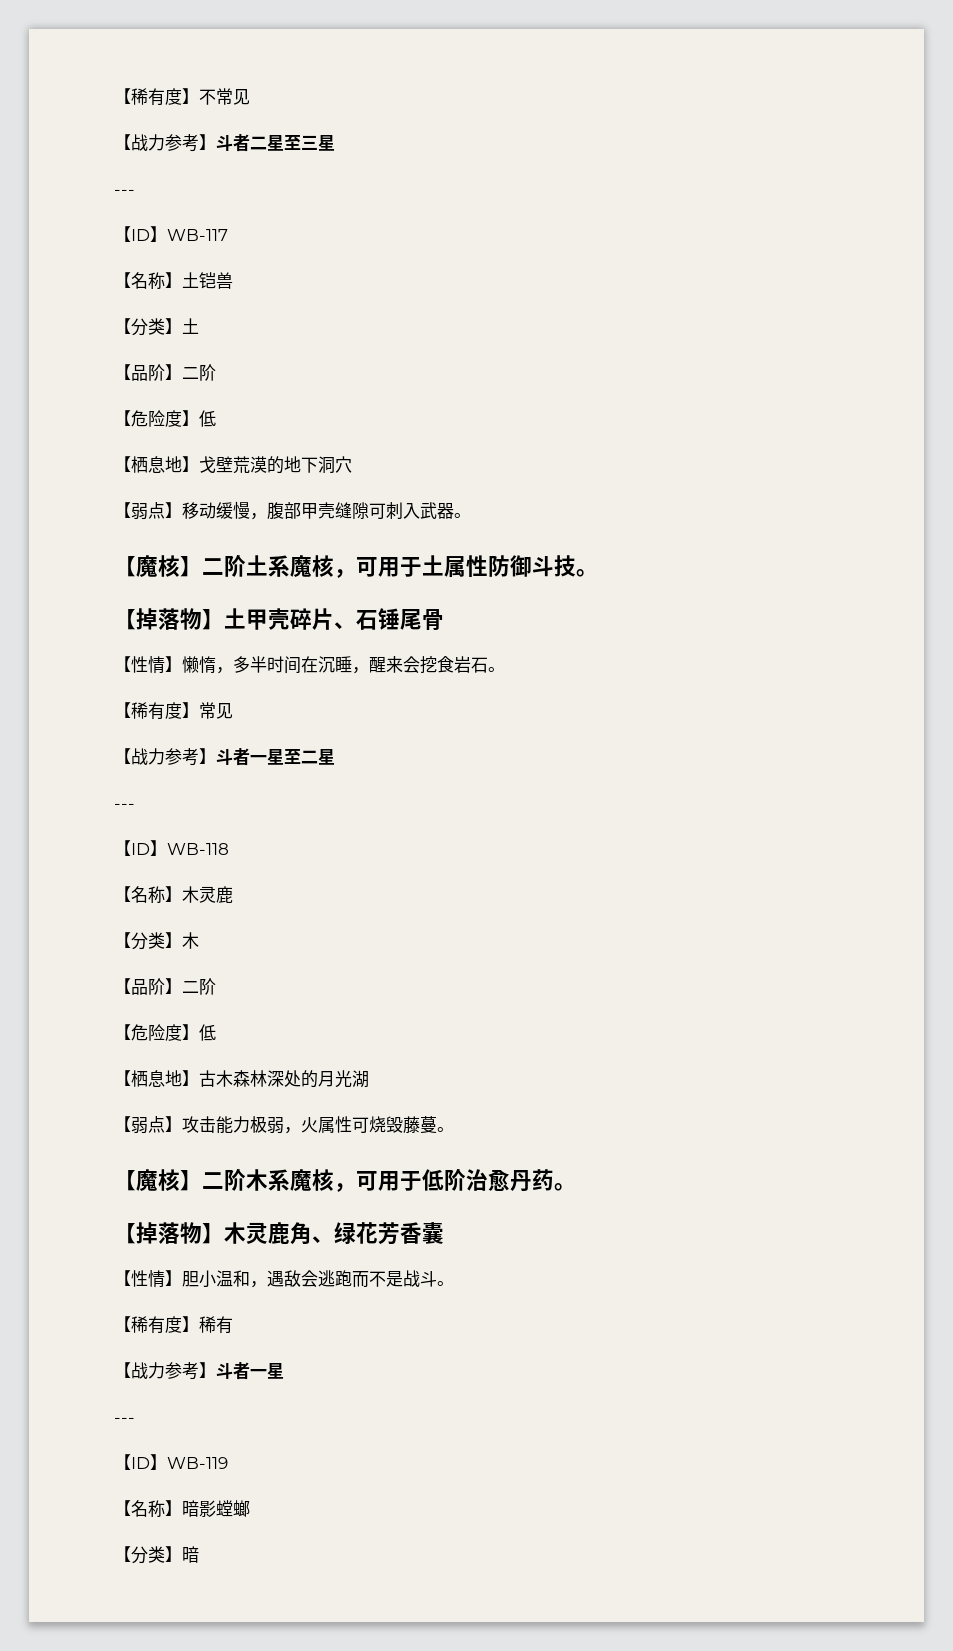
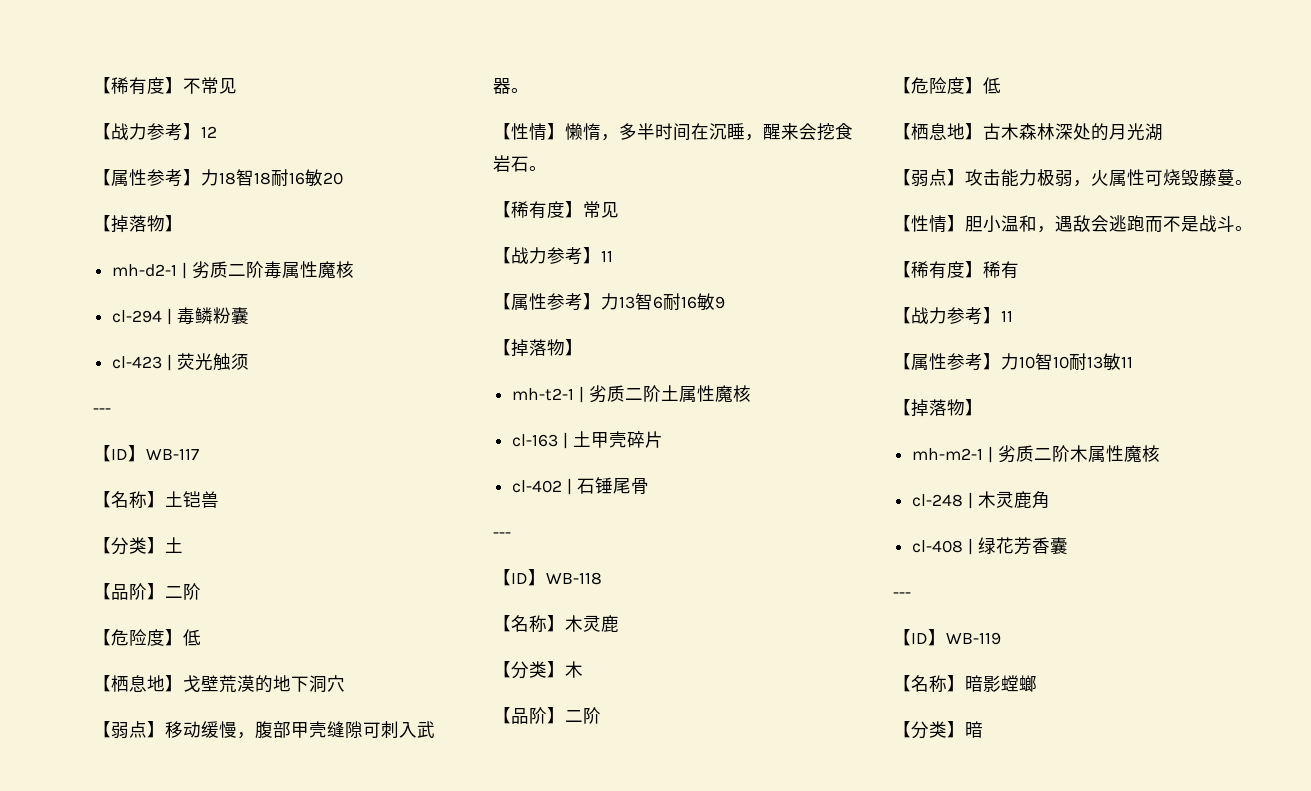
- 【战力参考】斗者二星至三星
+ 【战力参考】12
+ 【属性参考】力18智18耐16敏20
+ 【掉落物】
+ mh-d2-1 | 劣质二阶毒属性魔核
+ cl-294 | 毒鳞粉囊
+ cl-423 | 荧光触须
- 【魔核】二阶土系魔核，可用于土属性防御斗技。
- 【掉落物】土甲壳碎片、石锤尾骨
  【稀有度】常见
- 【战力参考】斗者一星至二星
+ 【战力参考】11
+ 【属性参考】力13智6耐16敏9
+ 【掉落物】
+ mh-t2-1 | 劣质二阶土属性魔核
+ cl-163 | 土甲壳碎片
+ cl-402 | 石锤尾骨
- 【魔核】二阶木系魔核，可用于低阶治愈丹药。
- 【掉落物】木灵鹿角、绿花芳香囊
  【稀有度】稀有
- 【战力参考】斗者一星
+ 【战力参考】11
+ 【属性参考】力10智10耐13敏11
+ 【掉落物】
+ mh-m2-1 | 劣质二阶木属性魔核
+ cl-248 | 木灵鹿角
+ cl-408 | 绿花芳香囊

